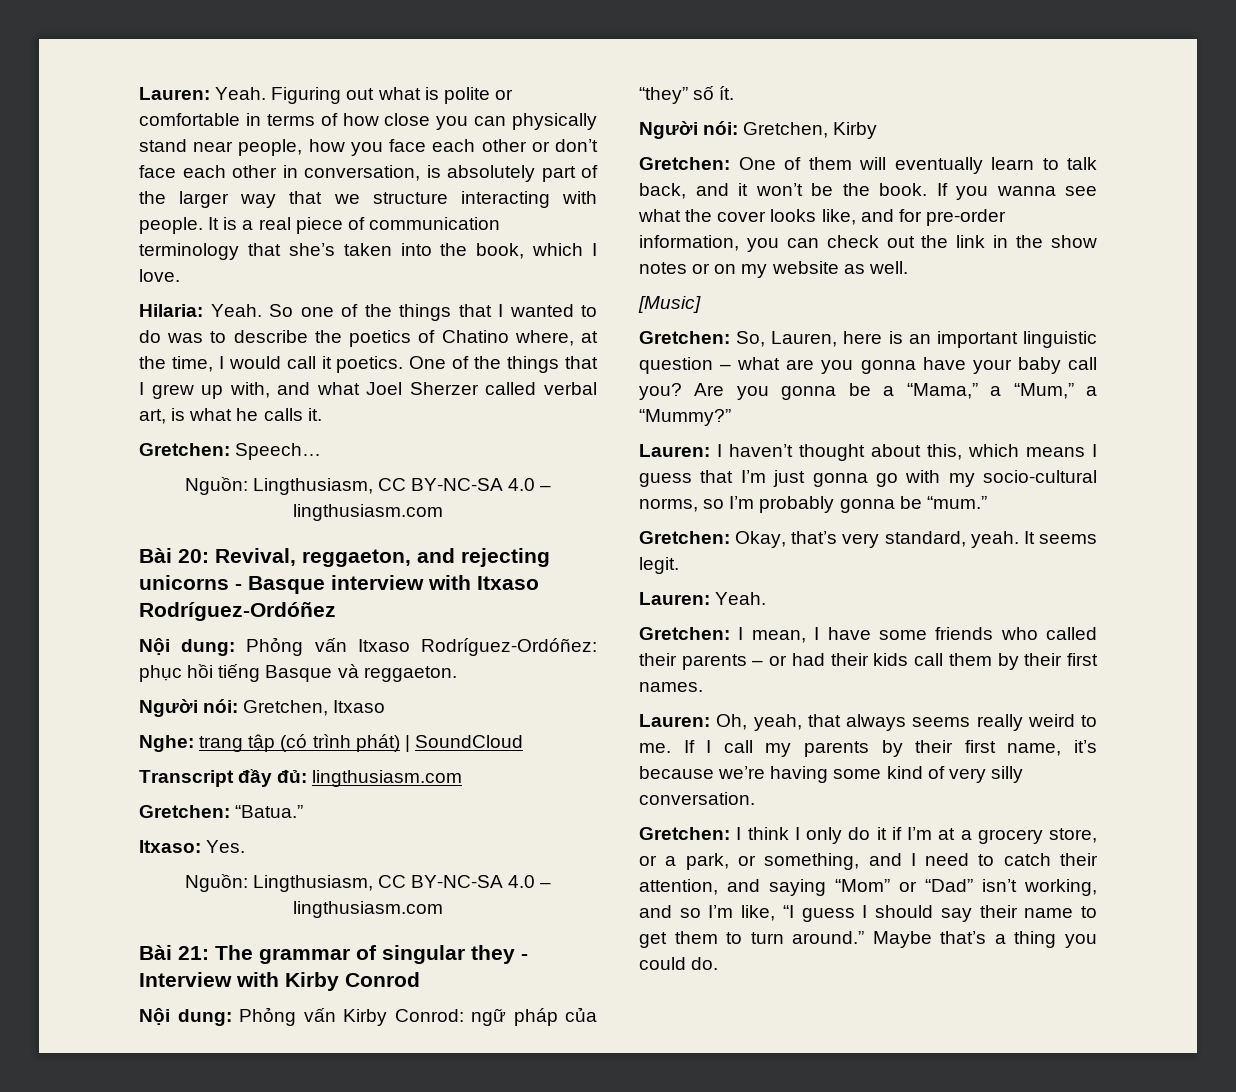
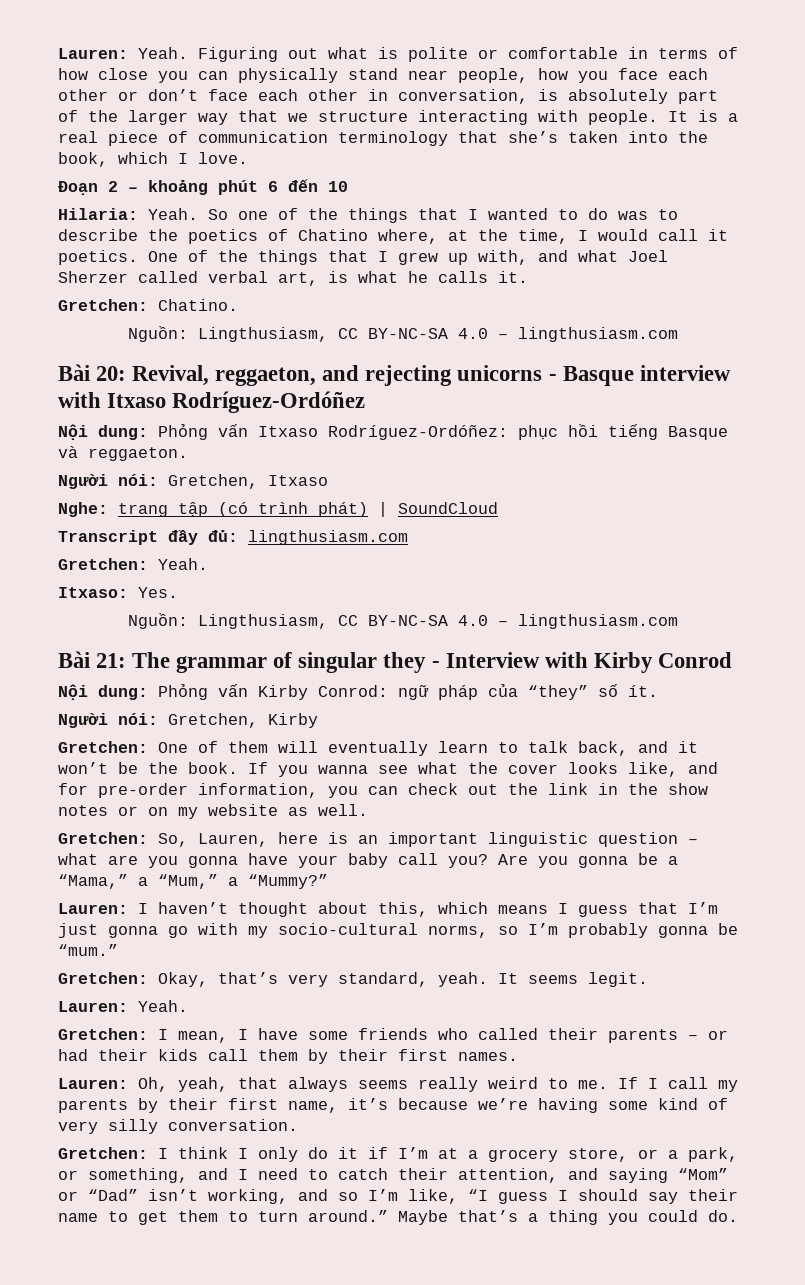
+ Đoạn 2 – khoảng phút 6 đến 10
- Gretchen: Speech…
+ Gretchen: Chatino.
- Gretchen: “Batua.”
+ Gretchen: Yeah.
- [Music]

